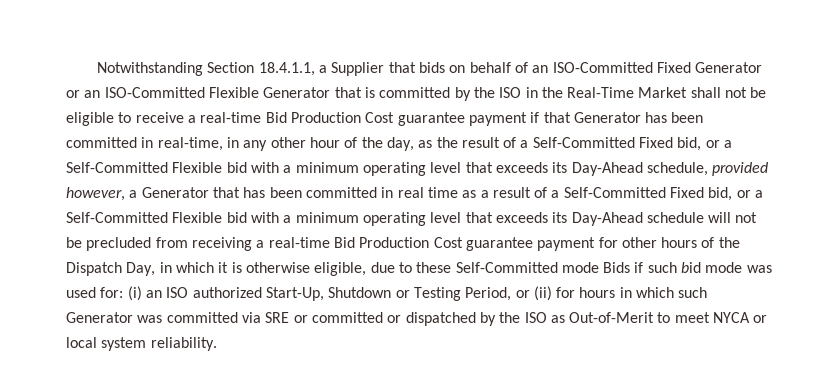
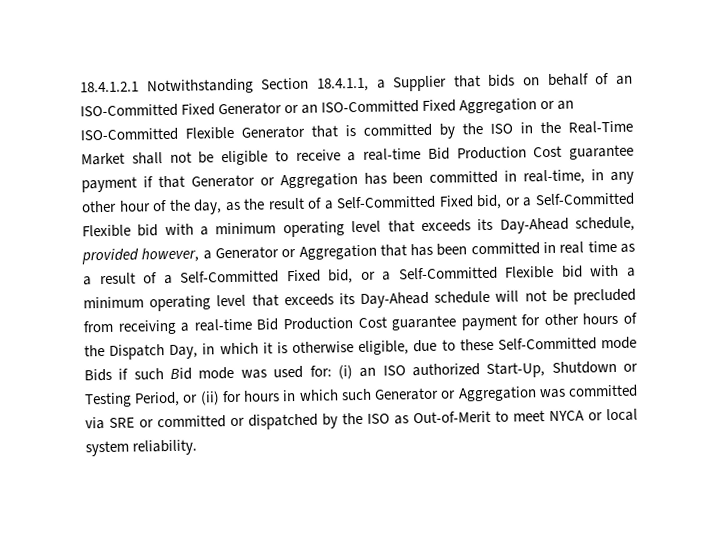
- Notwithstanding Section 18.4.1.1, a Supplier that bids on behalf of an ISO-Committed Fixed Generator or an ISO-Committed Flexible Generator that is committed by the ISO in the Real-Time Market shall not be eligible to receive a real-time Bid Production Cost guarantee payment if that Generator has been committed in real-time, in any other hour of the day, as the result of a Self-Committed Fixed bid, or a Self-Committed Flexible bid with a minimum operating level that exceeds its Day-Ahead schedule, provided however, a Generator that has been committed in real time as a result of a Self-Committed Fixed bid, or a Self-Committed Flexible bid with a minimum operating level that exceeds its Day-Ahead schedule will not be precluded from receiving a real-time Bid Production Cost guarantee payment for other hours of the Dispatch Day, in which it is otherwise eligible, due to these Self-Committed mode Bids if such bid mode was used for:
+ 18.4.1.2.1 Notwithstanding Section 18.4.1.1, a Supplier that bids on behalf of an ISO-Committed Fixed Generator or an ISO-Committed Fixed Aggregation or an ISO-Committed Flexible Generator that is committed by the ISO in the Real-Time Market shall not be eligible to receive a real-time Bid Production Cost guarantee payment if that Generator or Aggregation has been committed in real-time, in any other hour of the day, as the result of a Self-Committed Fixed bid, or a Self-Committed Flexible bid with a minimum operating level that exceeds its Day-Ahead schedule, provided however, a Generator or Aggregation that has been committed in real time as a result of a Self-Committed Fixed bid, or a Self-Committed Flexible bid with a minimum operating level that exceeds its Day-Ahead schedule will not be precluded from receiving a real-time Bid Production Cost guarantee payment for other hours of the Dispatch Day, in which it is otherwise eligible, due to these Self-Committed mode Bids if such Bid mode was used for:
- (i) an ISO authorized Start-Up, Shutdown or Testing Period, or (ii) for hours in which such Generator was committed via SRE or committed or dispatched by the ISO as Out-of-Merit to meet NYCA or local system reliability.
+ (i) an ISO authorized Start-Up, Shutdown or Testing Period, or (ii) for hours in which such Generator or Aggregation was committed via SRE or committed or dispatched by the ISO as Out-of-Merit to meet NYCA or local system reliability.

